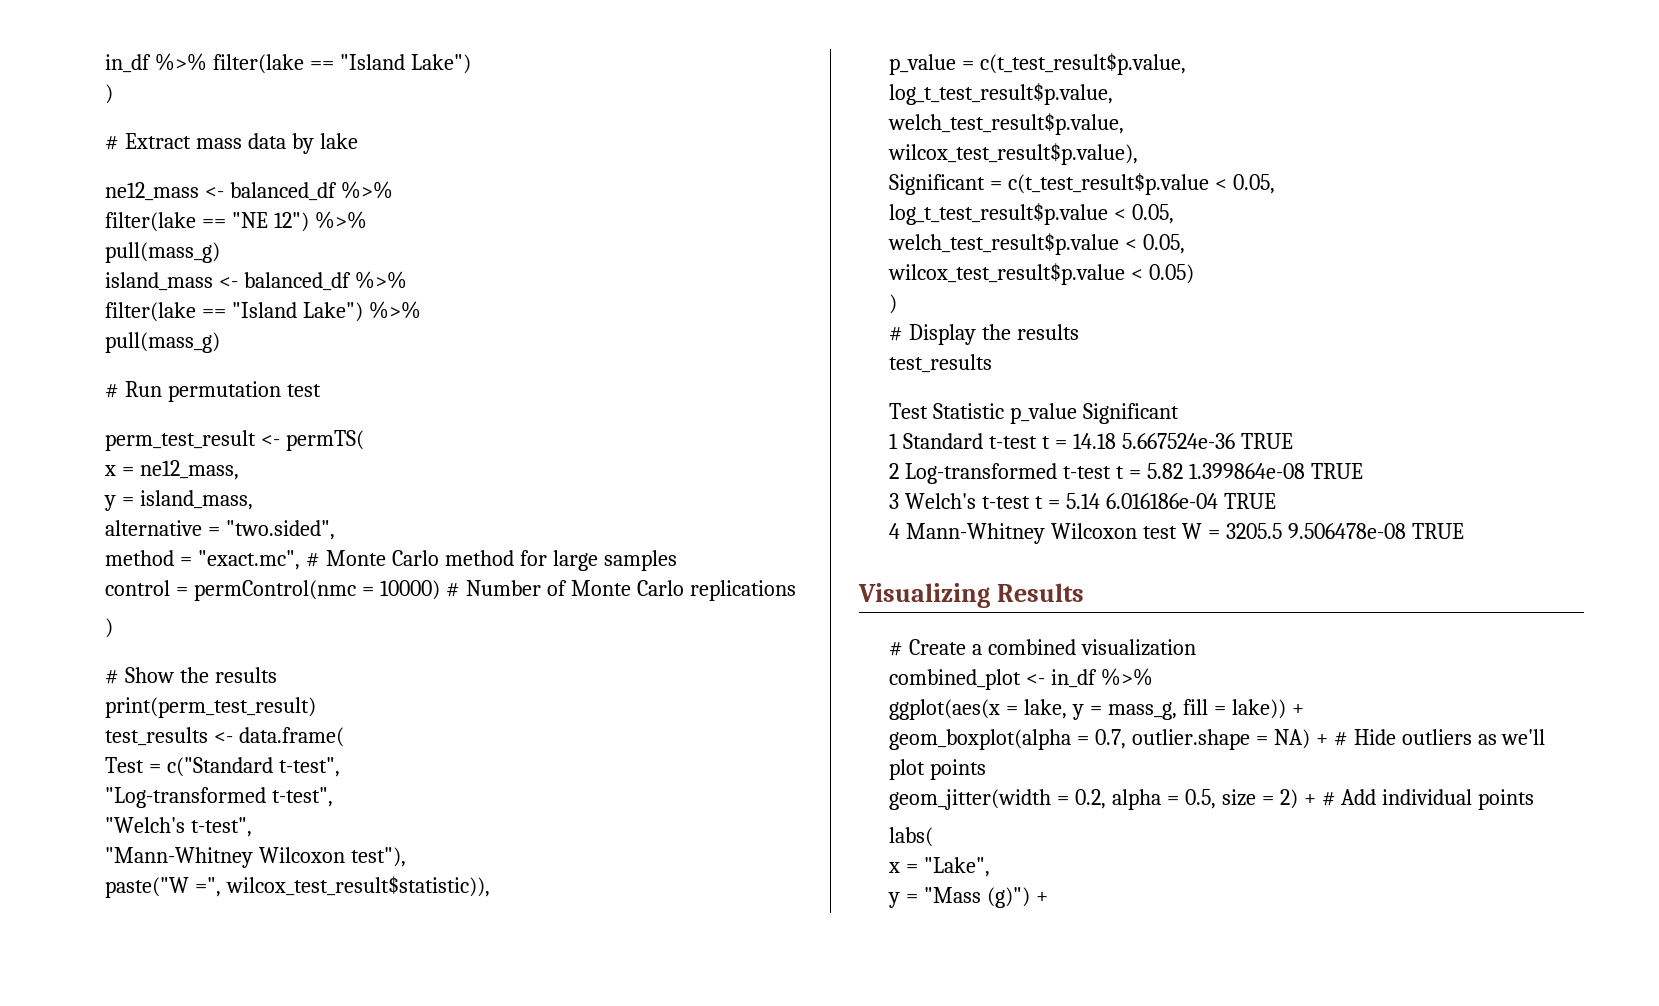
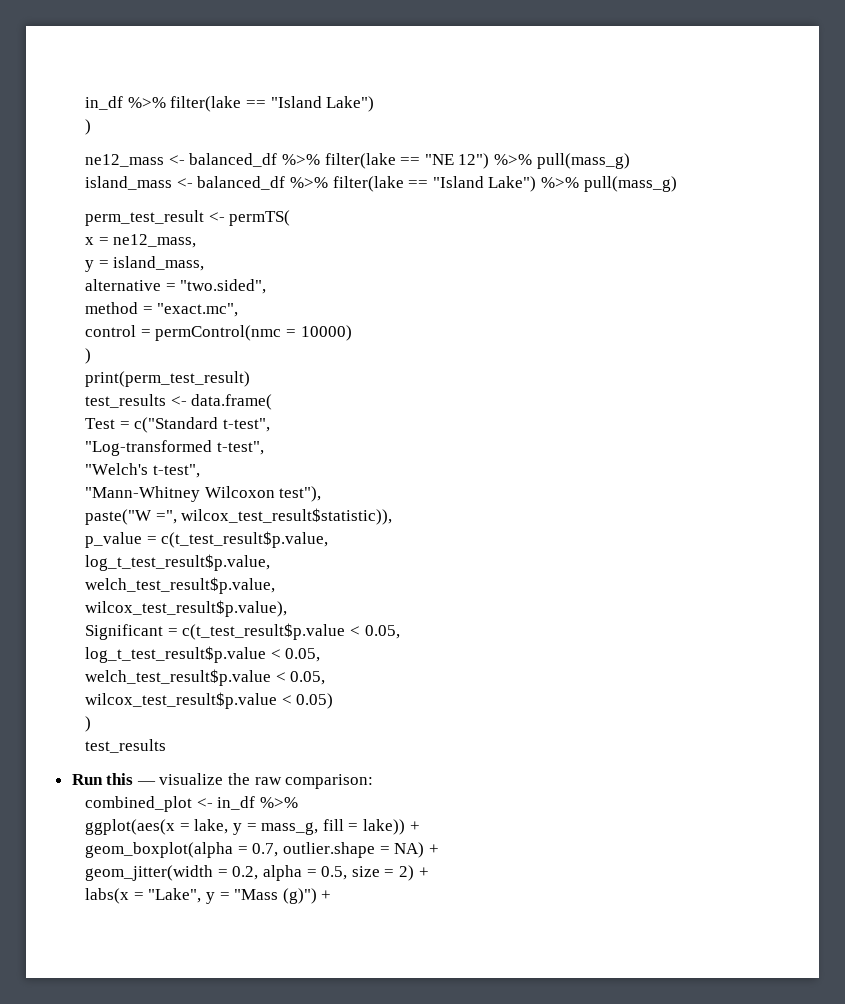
- # Extract mass data by lake
- ne12_mass <- balanced_df %>%
- filter(lake == "NE 12") %>%
- pull(mass_g)
+ ne12_mass <- balanced_df %>% filter(lake == "NE 12") %>% pull(mass_g)
- island_mass <- balanced_df %>%
- filter(lake == "Island Lake") %>%
- pull(mass_g)
- # Run permutation test
+ island_mass <- balanced_df %>% filter(lake == "Island Lake") %>% pull(mass_g)
- method = "exact.mc", # Monte Carlo method for large samples
+ method = "exact.mc",
- control = permControl(nmc = 10000) # Number of Monte Carlo replications
+ control = permControl(nmc = 10000)
  )
- # Show the results
  wilcox_test_result$p.value < 0.05)
  )
- # Display the results
  test_results
- Test Statistic p_value Significant
- 1 Standard t-test t = 14.18 5.667524e-36 TRUE
- 2 Log-transformed t-test t = 5.82 1.399864e-08 TRUE
- 3 Welch's t-test t = 5.14 6.016186e-04 TRUE
- 4 Mann-Whitney Wilcoxon test W = 3205.5 9.506478e-08 TRUE
- Visualizing Results
- # Create a combined visualization
+ Run this — visualize the raw comparison:
- geom_boxplot(alpha = 0.7, outlier.shape = NA) + # Hide outliers as we'll plot points
+ geom_boxplot(alpha = 0.7, outlier.shape = NA) +
- geom_jitter(width = 0.2, alpha = 0.5, size = 2) + # Add individual points
- labs(
- x = "Lake",
- y = "Mass (g)") +
+ geom_jitter(width = 0.2, alpha = 0.5, size = 2) +
+ labs(x = "Lake", y = "Mass (g)") +

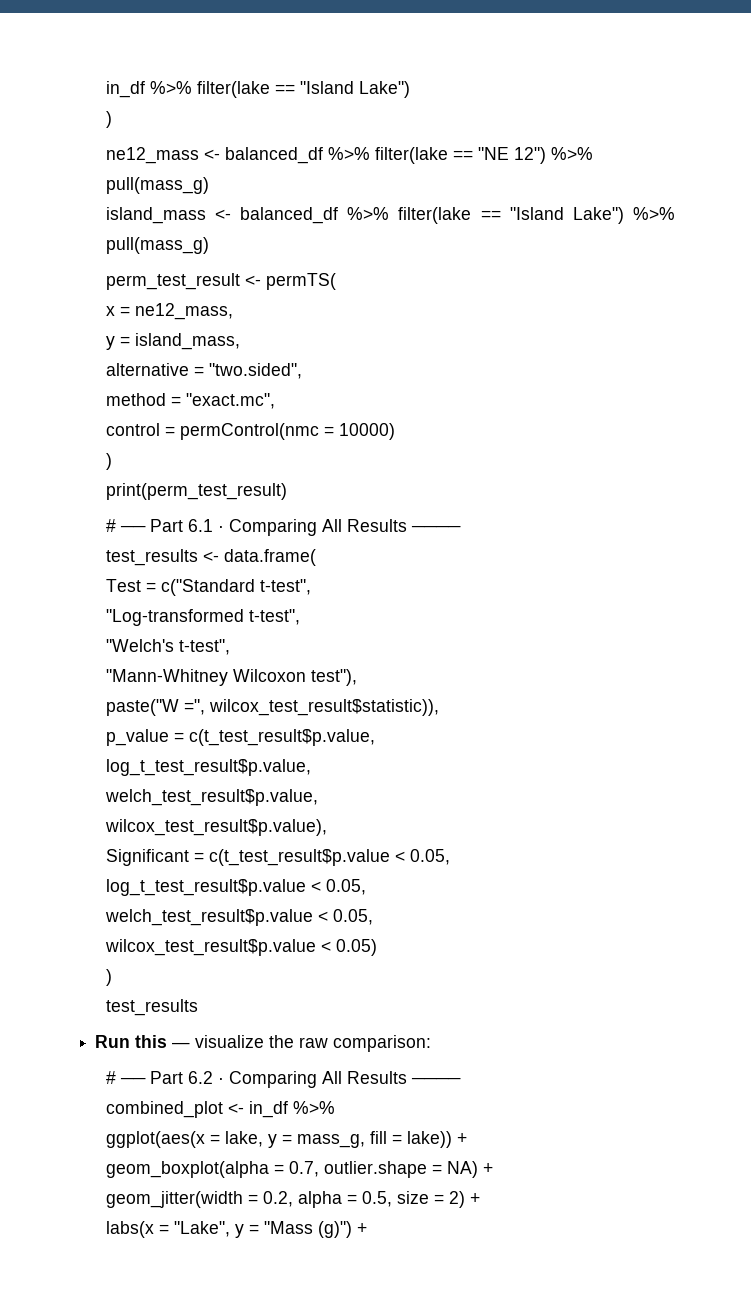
+ # ── Part 6.1 · Comparing All Results ────
+ # ── Part 6.2 · Comparing All Results ────

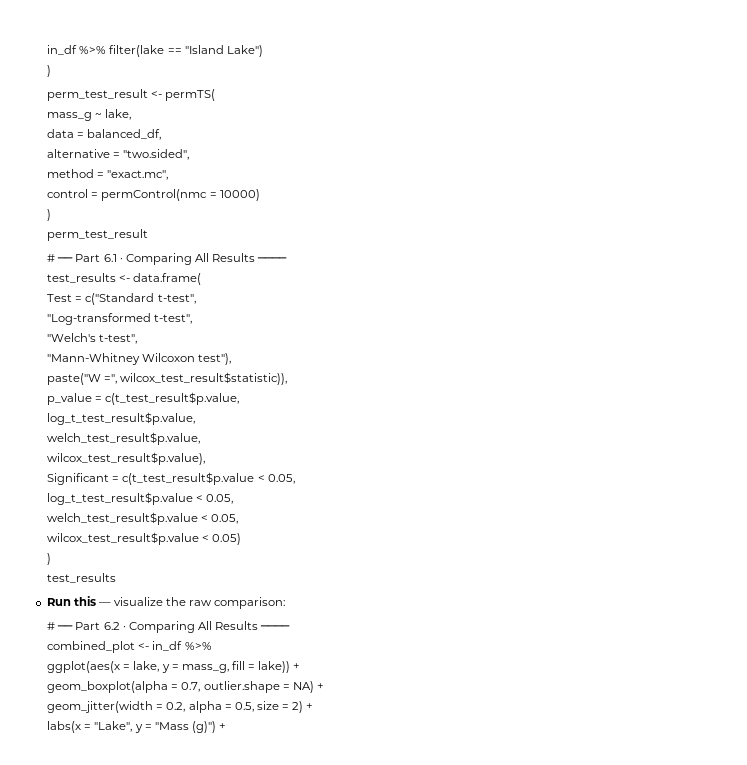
- ne12_mass <- balanced_df %>% filter(lake == "NE 12") %>% pull(mass_g)
- island_mass <- balanced_df %>% filter(lake == "Island Lake") %>% pull(mass_g)
  perm_test_result <- permTS(
- x = ne12_mass,
- y = island_mass,
+ mass_g ~ lake,
+ data = balanced_df,
  control = permControl(nmc = 10000)
  )
- print(perm_test_result)
+ perm_test_result

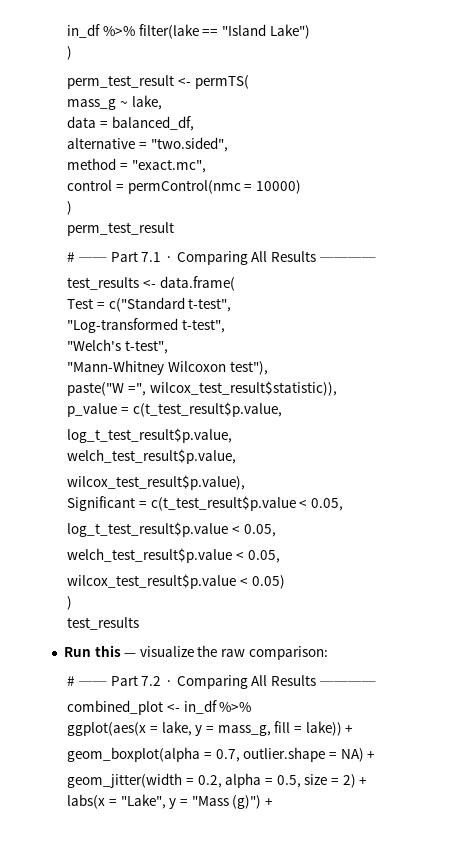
- # ── Part 6.1 · Comparing All Results ────
+ # ── Part 7.1 · Comparing All Results ────
- # ── Part 6.2 · Comparing All Results ────
+ # ── Part 7.2 · Comparing All Results ────

